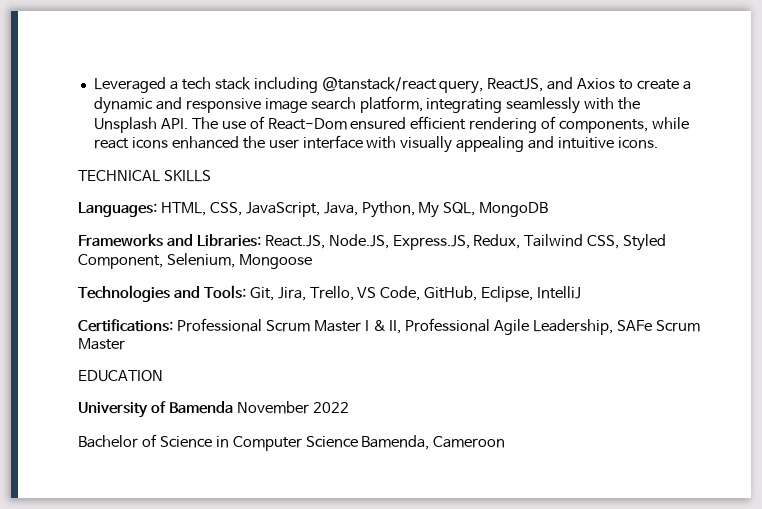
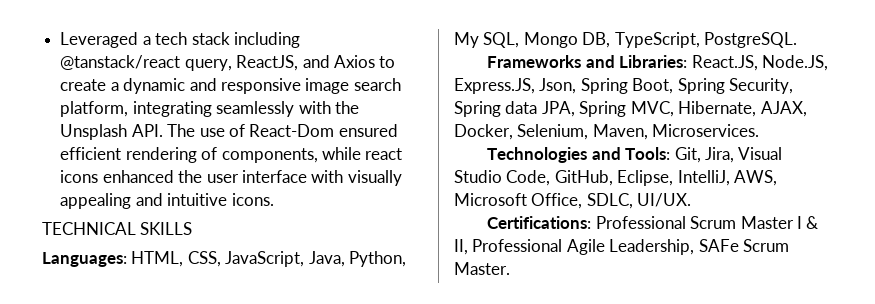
- Languages: HTML, CSS, JavaScript, Java, Python, My SQL, MongoDB
+ Languages: HTML, CSS, JavaScript, Java, Python, My SQL, Mongo DB, TypeScript, PostgreSQL.
- Frameworks and Libraries: React.JS, Node.JS, Express.JS, Redux, Tailwind CSS, Styled Component, Selenium, Mongoose
+ Frameworks and Libraries: React.JS, Node.JS, Express.JS, Json, Spring Boot, Spring Security, Spring data JPA, Spring MVC, Hibernate, AJAX, Docker, Selenium, Maven, Microservices.
- Technologies and Tools: Git, Jira, Trello, VS Code, GitHub, Eclipse, IntelliJ
+ Technologies and Tools: Git, Jira, Visual Studio Code, GitHub, Eclipse, IntelliJ, AWS, Microsoft Office, SDLC, UI/UX.
- Certifications: Professional Scrum Master I & II, Professional Agile Leadership, SAFe Scrum Master
- EDUCATION
- University of Bamenda November 2022
- Bachelor of Science in Computer Science Bamenda, Cameroon
+ Certifications: Professional Scrum Master I & II, Professional Agile Leadership, SAFe Scrum Master.

